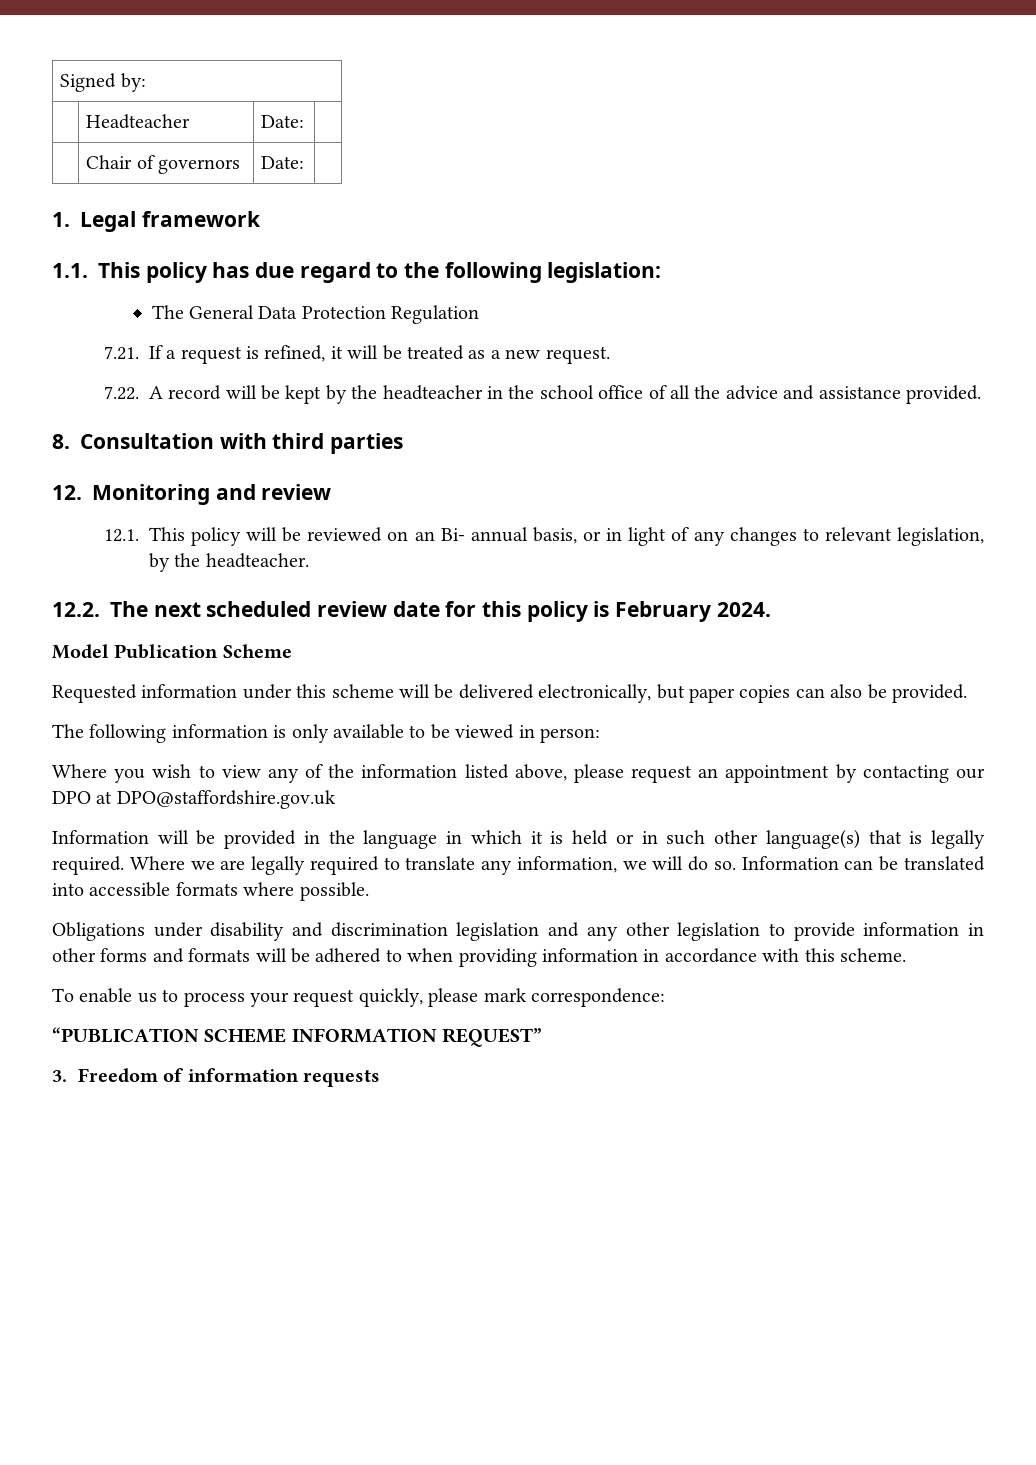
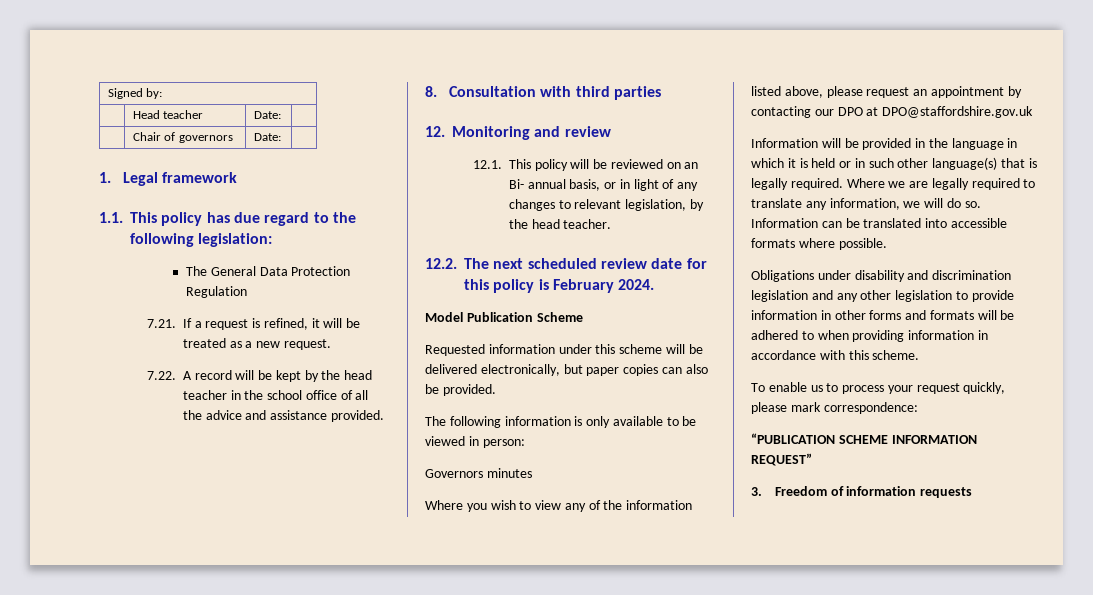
- | Headteacher | Date: |
+ | Head teacher | Date: |
- 7.22. A record will be kept by the headteacher in the school office of all the advice and assistance provided.
+ 7.22. A record will be kept by the head teacher in the school office of all the advice and assistance provided.
- 12.1. This policy will be reviewed on an Bi- annual basis, or in light of any changes to relevant legislation, by the headteacher.
+ 12.1. This policy will be reviewed on an Bi- annual basis, or in light of any changes to relevant legislation, by the head teacher.
+ Governors minutes

